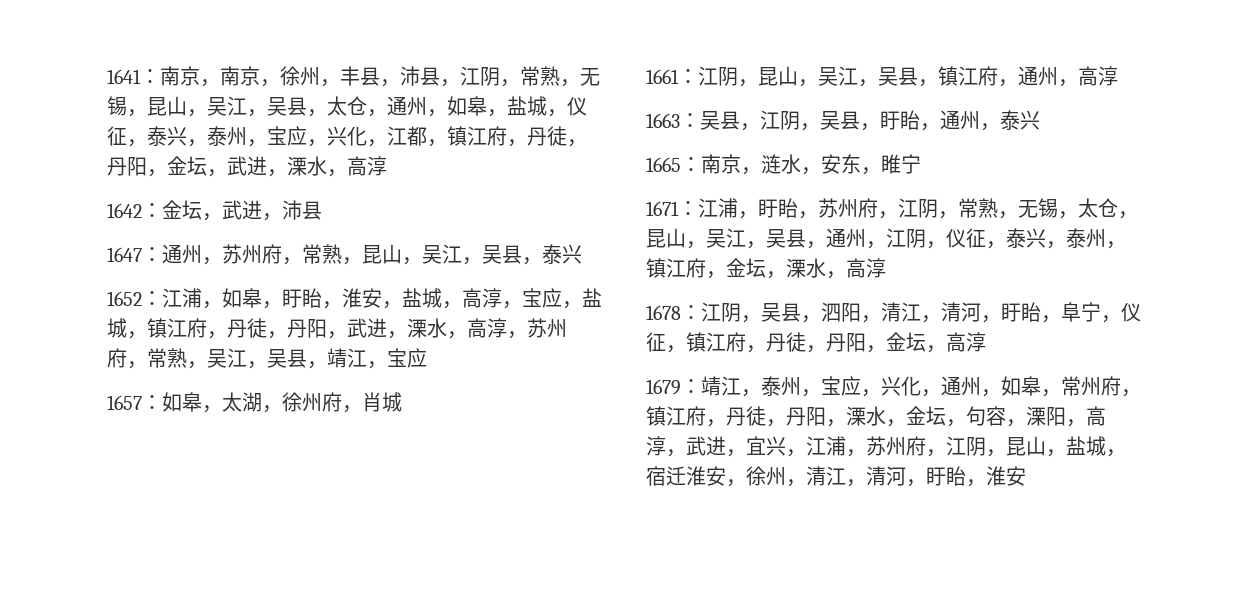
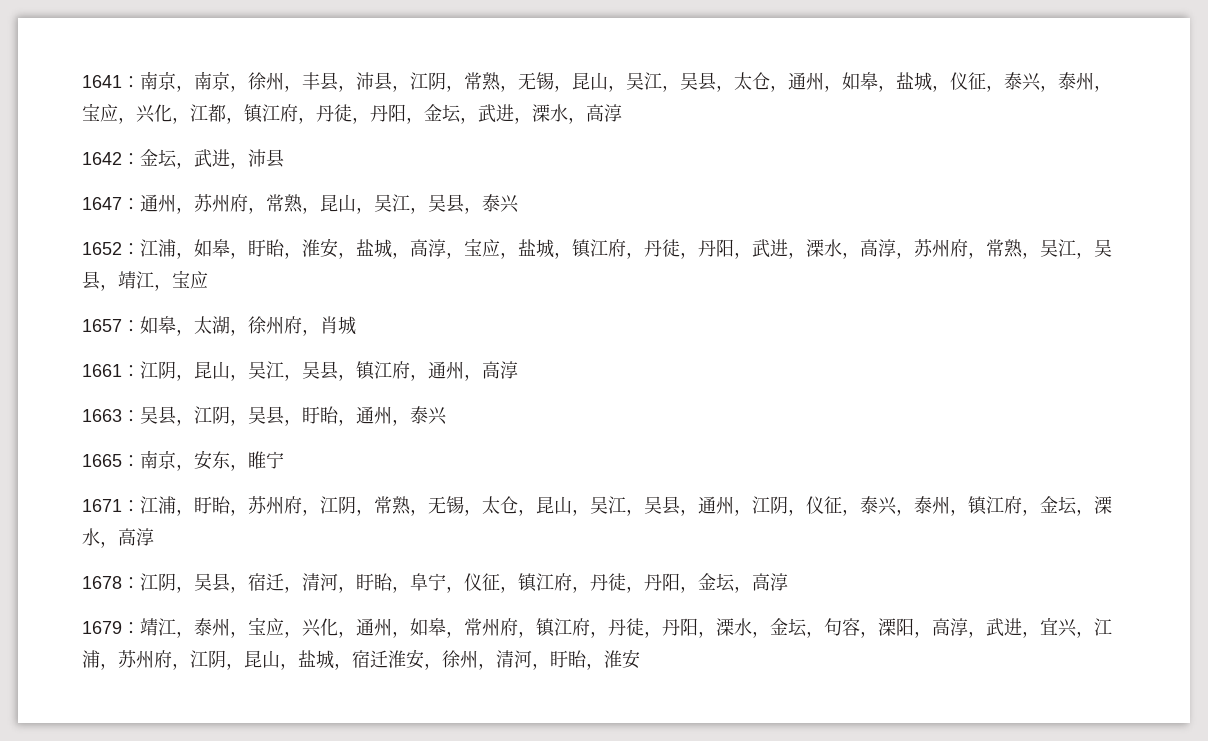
- 1665：南京，涟水，安东，睢宁
+ 1665：南京，安东，睢宁
- 1678：江阴，吴县，泗阳，清江，清河，盱眙，阜宁，仪征，镇江府，丹徒，丹阳，金坛，高淳
+ 1678：江阴，吴县，宿迁，清河，盱眙，阜宁，仪征，镇江府，丹徒，丹阳，金坛，高淳
- 1679：靖江，泰州，宝应，兴化，通州，如皋，常州府，镇江府，丹徒，丹阳，溧水，金坛，句容，溧阳，高淳，武进，宜兴，江浦，苏州府，江阴，昆山，盐城，宿迁淮安，徐州，清江，清河，盱眙，淮安
+ 1679：靖江，泰州，宝应，兴化，通州，如皋，常州府，镇江府，丹徒，丹阳，溧水，金坛，句容，溧阳，高淳，武进，宜兴，江浦，苏州府，江阴，昆山，盐城，宿迁淮安，徐州，清河，盱眙，淮安

